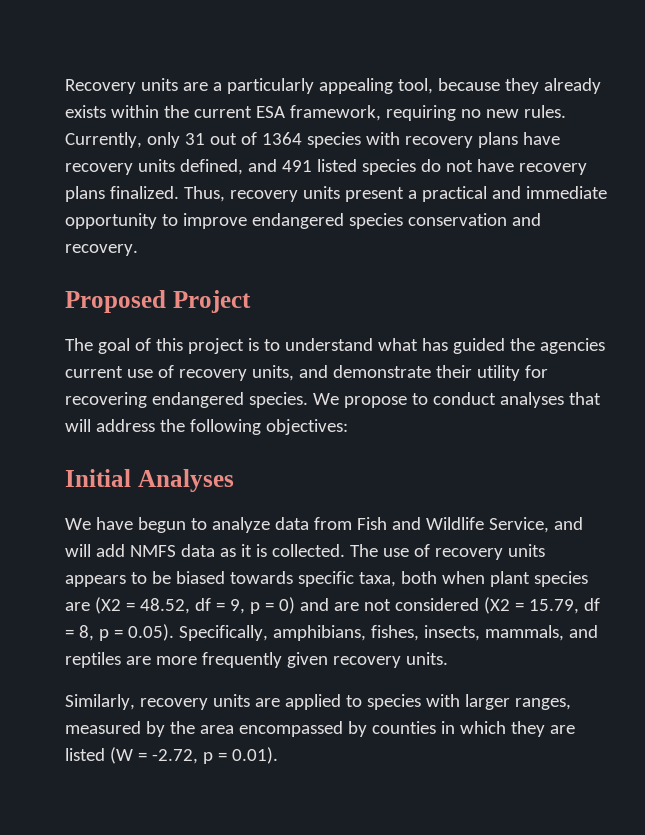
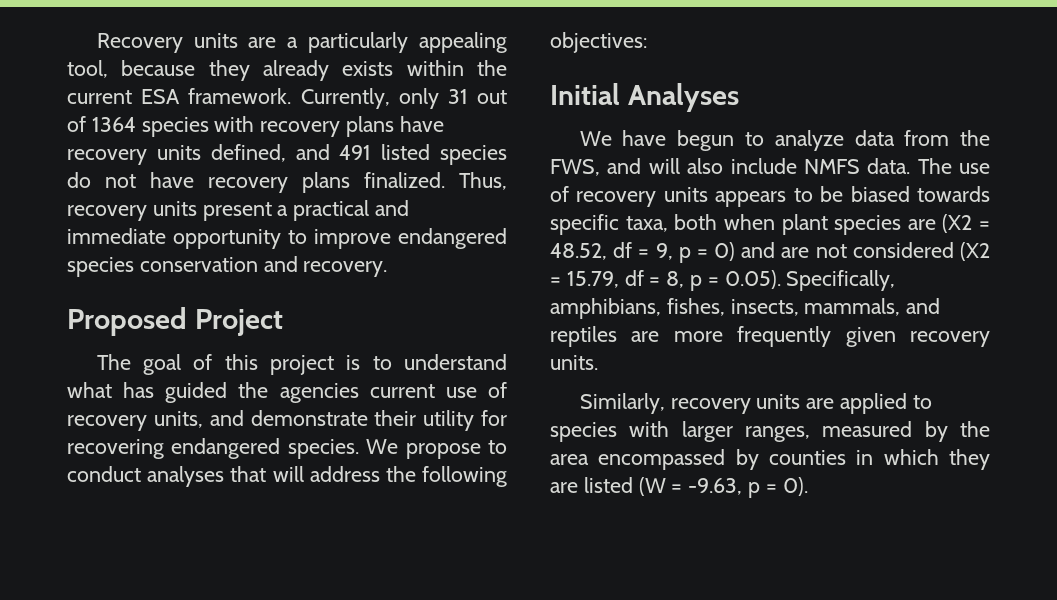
- Recovery units are a particularly appealing tool, because they already exists within the current ESA framework, requiring no new rules.
+ Recovery units are a particularly appealing tool, because they already exists within the current ESA framework.
- We have begun to analyze data from Fish and Wildlife Service, and will add NMFS data as it is collected.
+ We have begun to analyze data from the FWS, and will also include NMFS data.
- Similarly, recovery units are applied to species with larger ranges, measured by the area encompassed by counties in which they are listed (W = -2.72, p = 0.01).
+ Similarly, recovery units are applied to species with larger ranges, measured by the area encompassed by counties in which they are listed (W = -9.63, p = 0).

